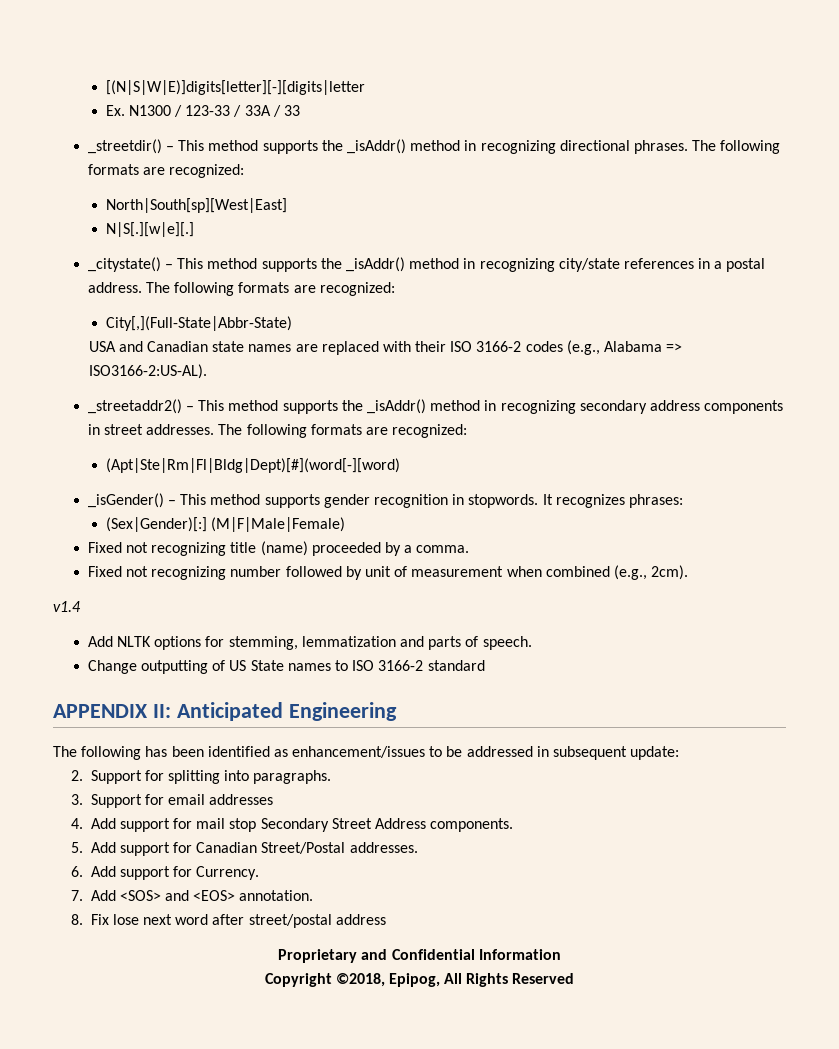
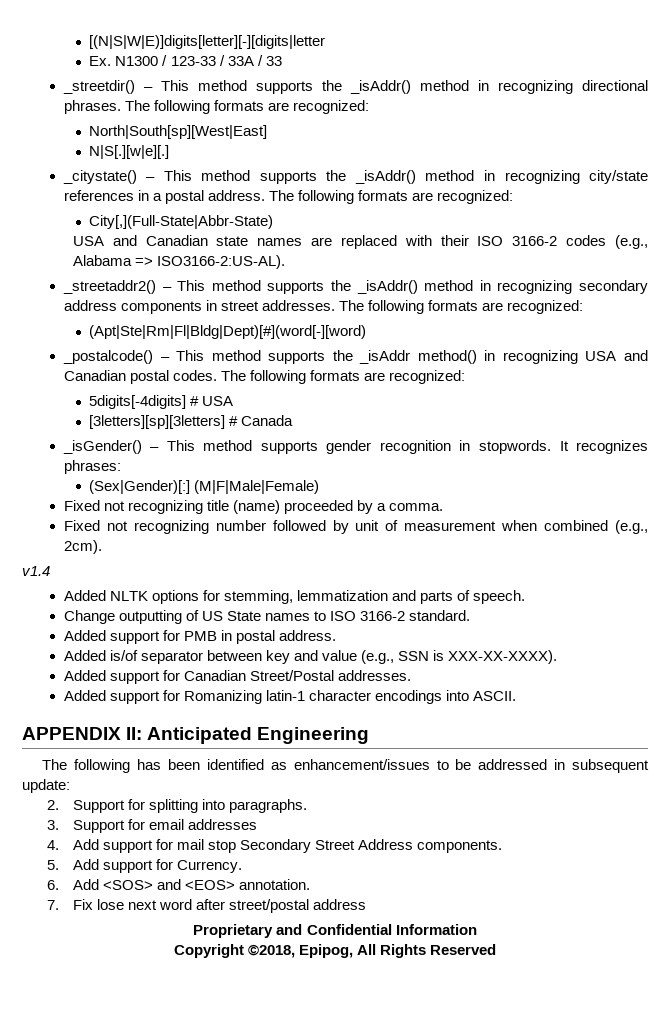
+ _postalcode() – This method supports the _isAddr method() in recognizing USA and Canadian postal codes. The following formats are recognized:
+ 5digits[-4digits] # USA
+ [3letters][sp][3letters] # Canada
- Add NLTK options for stemming, lemmatization and parts of speech.
+ Added NLTK options for stemming, lemmatization and parts of speech.
- Change outputting of US State names to ISO 3166-2 standard
+ Change outputting of US State names to ISO 3166-2 standard.
+ Added support for PMB in postal address.
+ Added is/of separator between key and value (e.g., SSN is XXX-XX-XXXX).
+ Added support for Canadian Street/Postal addresses.
+ Added support for Romanizing latin-1 character encodings into ASCII.
- 5. Add support for Canadian Street/Postal addresses.
- 6. Add support for Currency.
+ 5. Add support for Currency.
- 7. Add <SOS> and <EOS> annotation.
+ 6. Add <SOS> and <EOS> annotation.
- 8. Fix lose next word after street/postal address
+ 7. Fix lose next word after street/postal address

